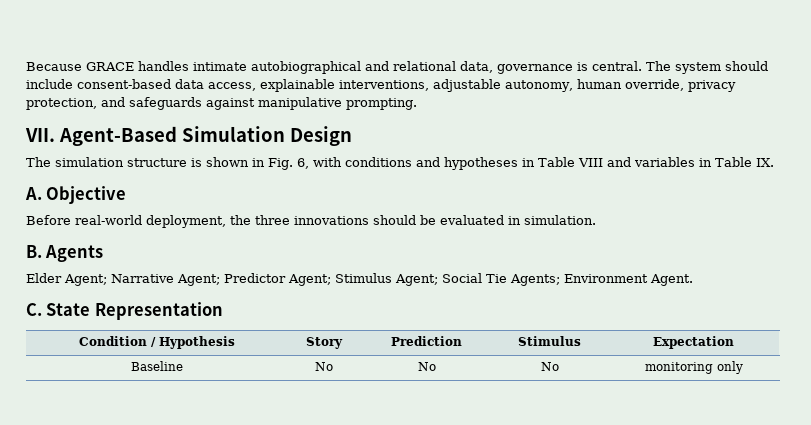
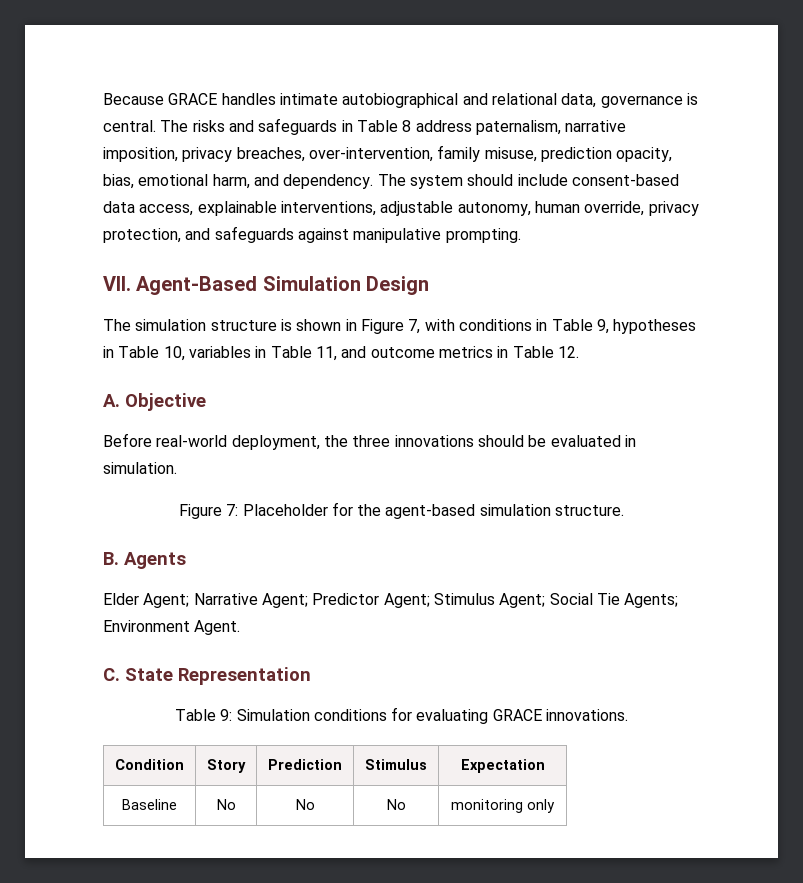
- The system should include consent-based data access, explainable interventions, adjustable autonomy, human override, privacy protection, and safeguards against manipulative prompting.
+ The risks and safeguards in Table 8 address paternalism, narrative imposition, privacy breaches, over-intervention, family misuse, prediction opacity, bias, emotional harm, and dependency. The system should include consent-based data access, explainable interventions, adjustable autonomy, human override, privacy protection, and safeguards against manipulative prompting.
- The simulation structure is shown in Fig. 6, with conditions and hypotheses in Table VIII and variables in Table IX.
+ The simulation structure is shown in Figure 7, with conditions in Table 9, hypotheses in Table 10, variables in Table 11, and outcome metrics in Table 12.
+ Figure 7: Placeholder for the agent-based simulation structure.
+ Table 9: Simulation conditions for evaluating GRACE innovations.
- Condition / Hypothesis | Story | Prediction | Stimulus | Expectation
+ Condition | Story | Prediction | Stimulus | Expectation

